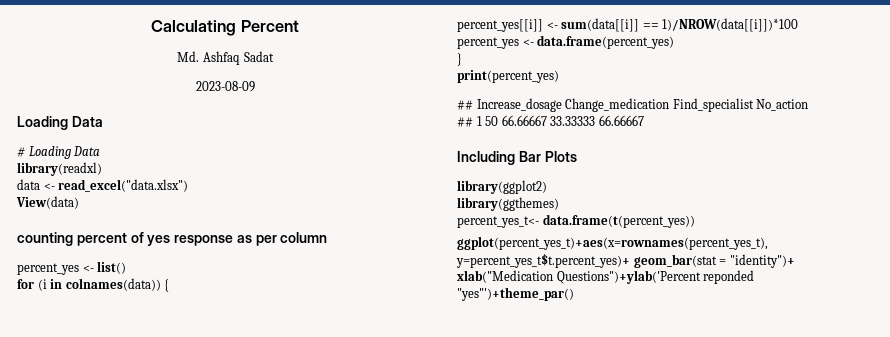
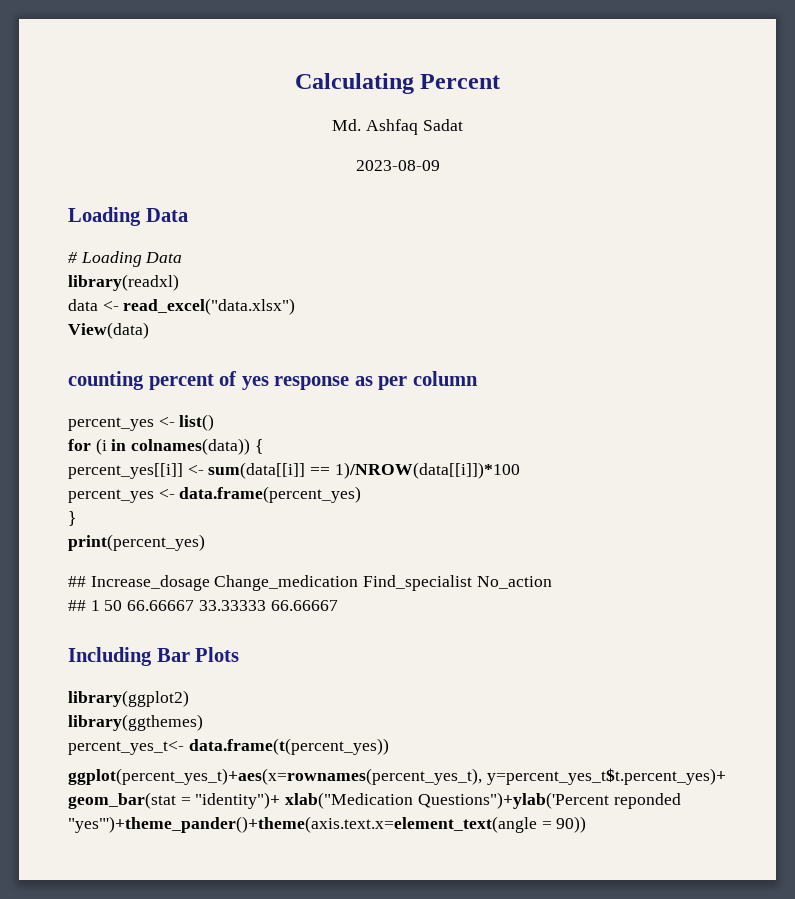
- ggplot(percent_yes_t)+aes(x=rownames(percent_yes_t), y=percent_yes_t$t.percent_yes)+ geom_bar(stat = "identity")+ xlab("Medication Questions")+ylab('Percent reponded "yes"')+theme_par()
+ ggplot(percent_yes_t)+aes(x=rownames(percent_yes_t), y=percent_yes_t$t.percent_yes)+ geom_bar(stat = "identity")+ xlab("Medication Questions")+ylab('Percent reponded "yes"')+theme_pander()+theme(axis.text.x=element_text(angle = 90))

